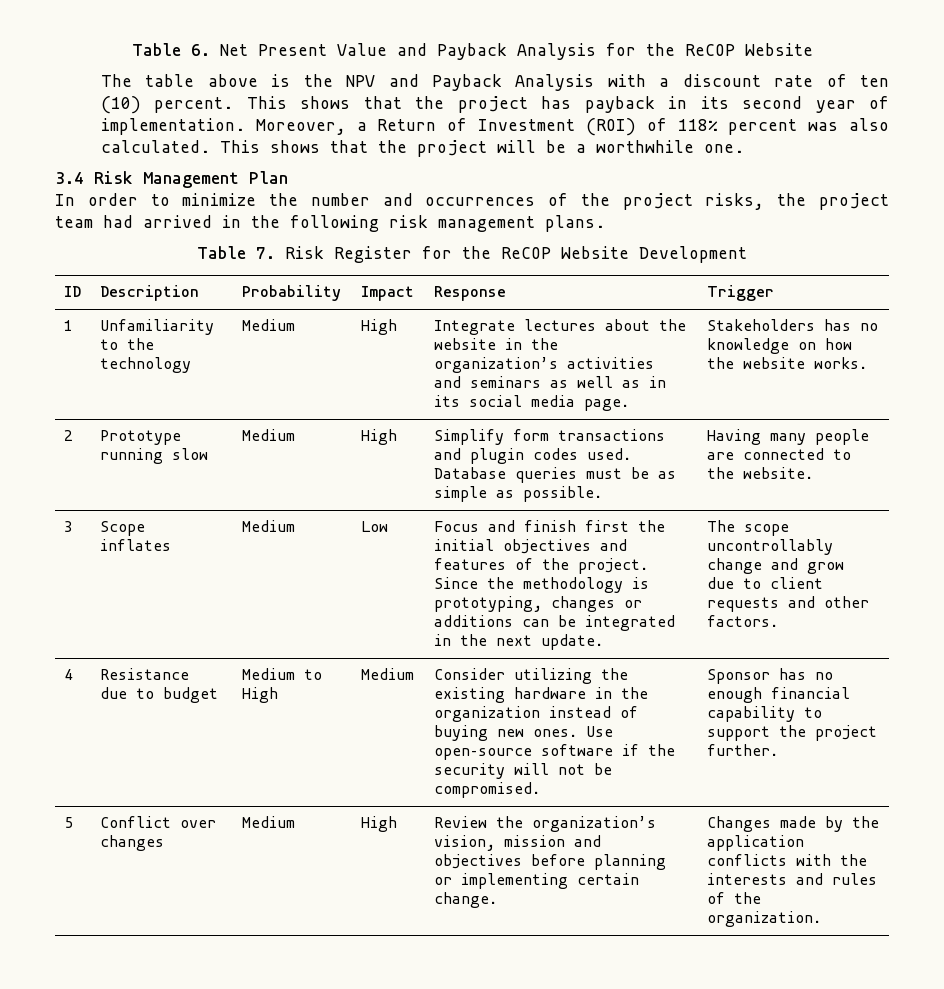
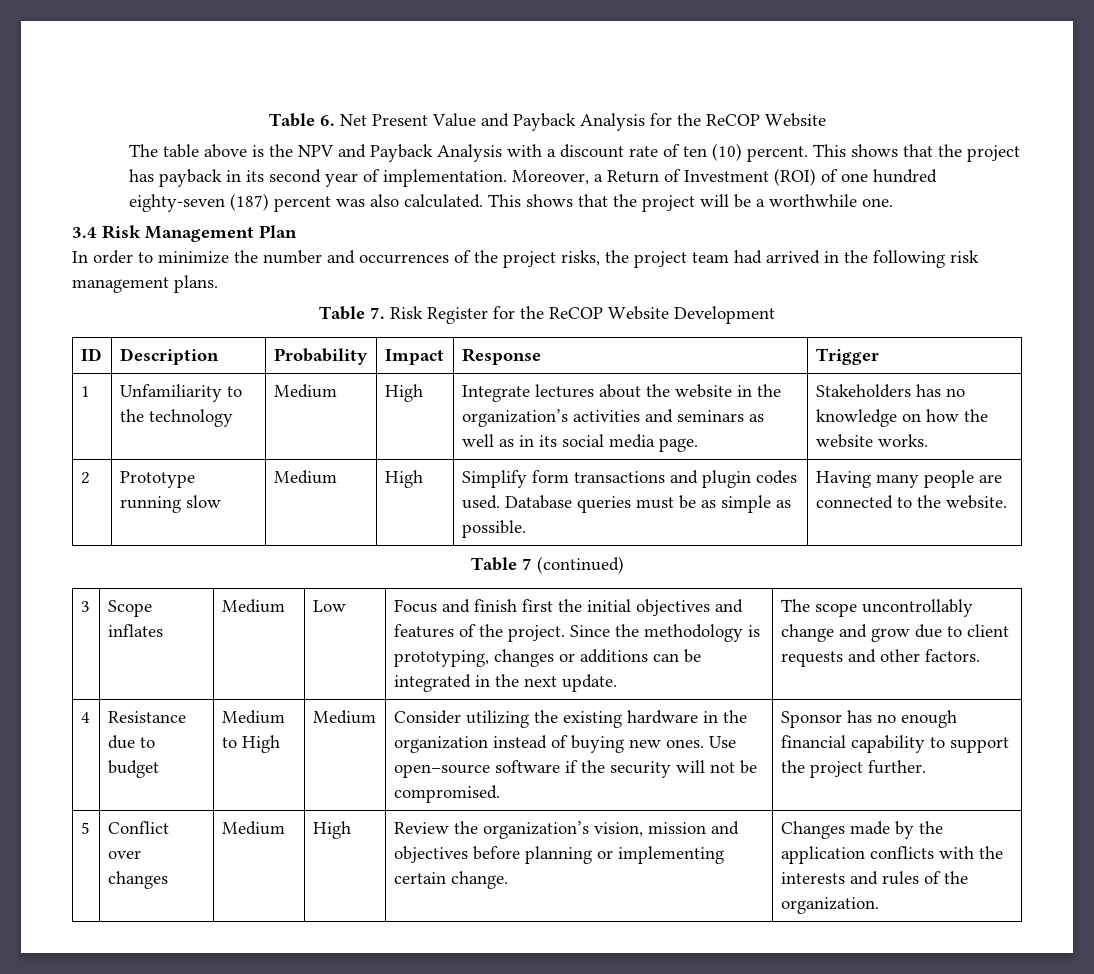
- Moreover, a Return of Investment (ROI) of 118% percent was also calculated.
+ Moreover, a Return of Investment (ROI) of one hundred eighty-seven (187) percent was also calculated.
+ Table 7 (continued)

